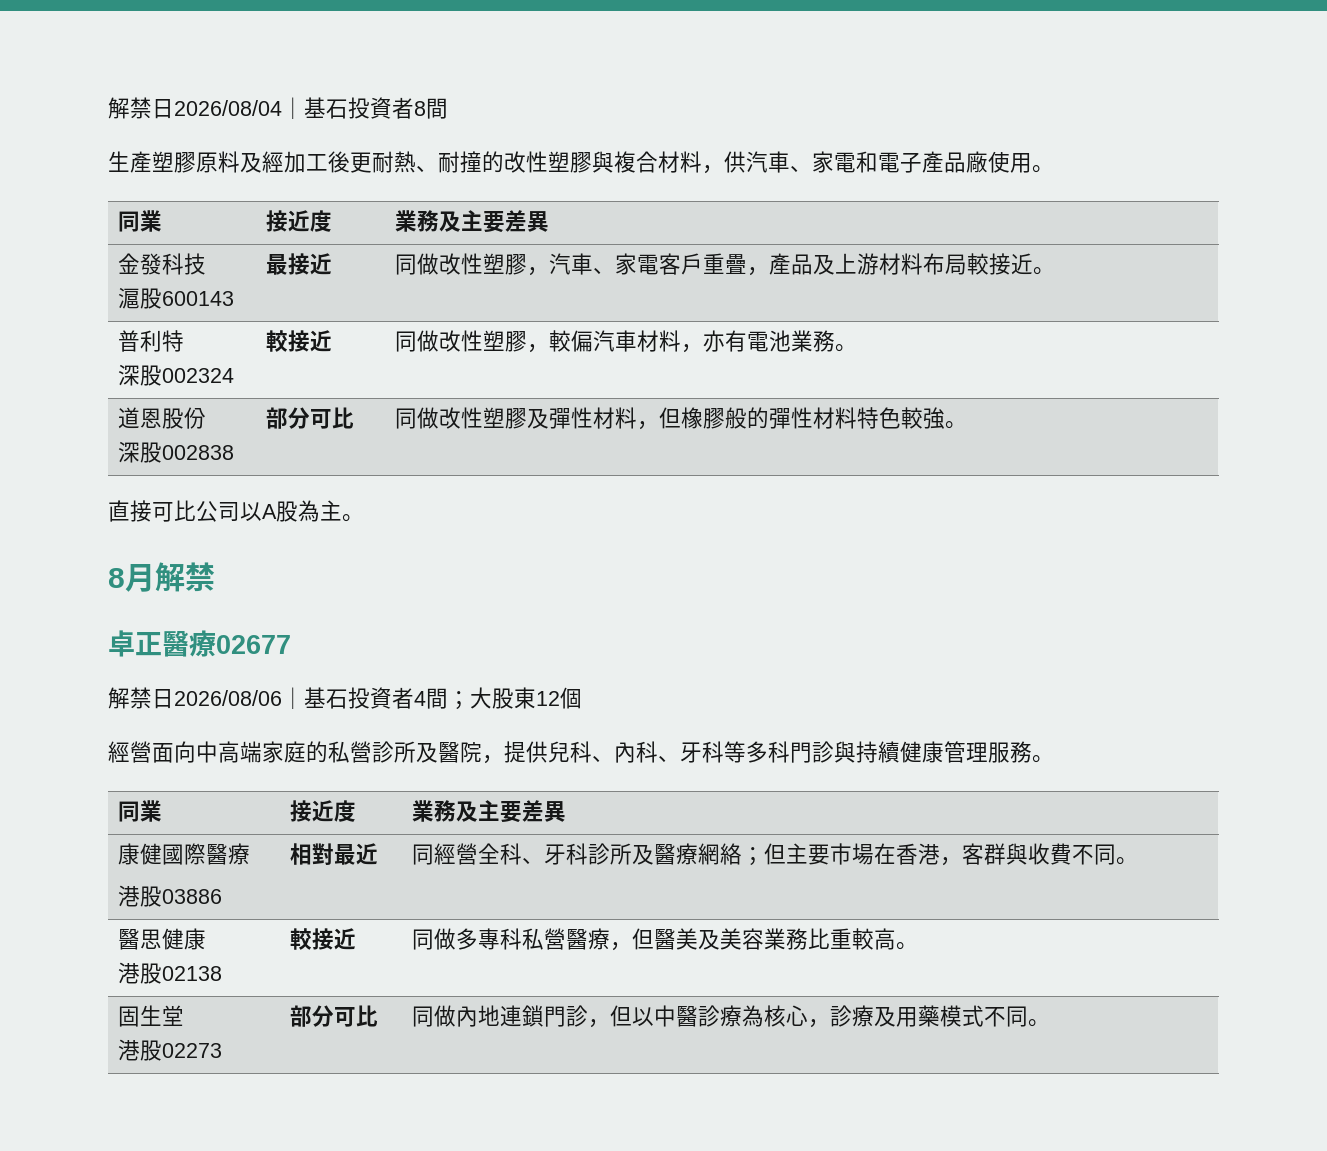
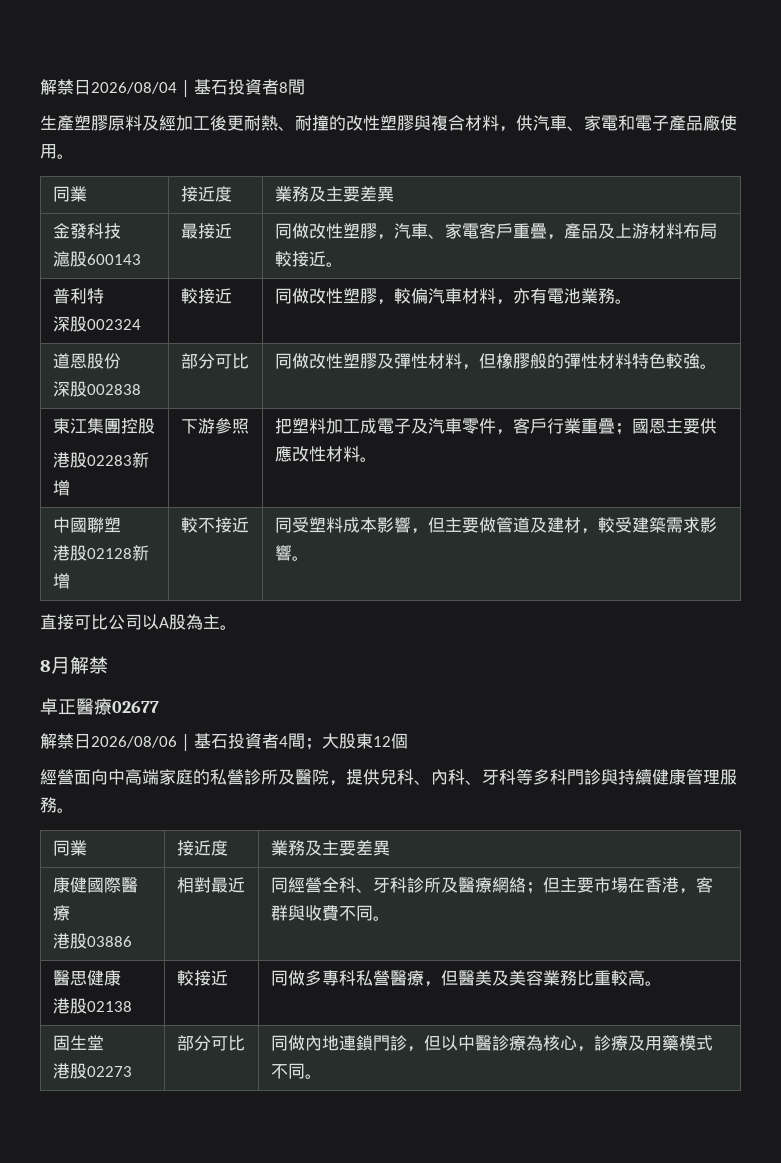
+ 東江集團控股
+ 港股02283新增 | 下游參照 | 把塑料加工成電子及汽車零件，客戶行業重疊；國恩主要供應改性材料。
+ 中國聯塑
+ 港股02128新增 | 較不接近 | 同受塑料成本影響，但主要做管道及建材，較受建築需求影響。

